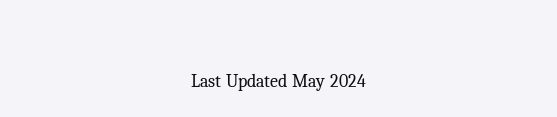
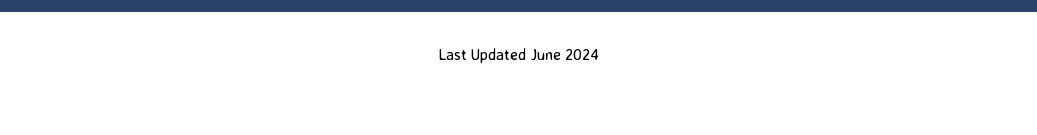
- Last Updated May 2024
+ Last Updated June 2024

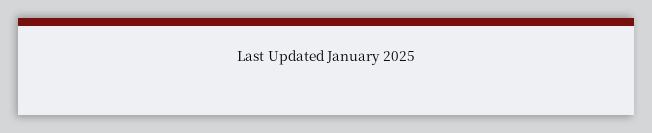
- Last Updated June 2024
+ Last Updated January 2025

